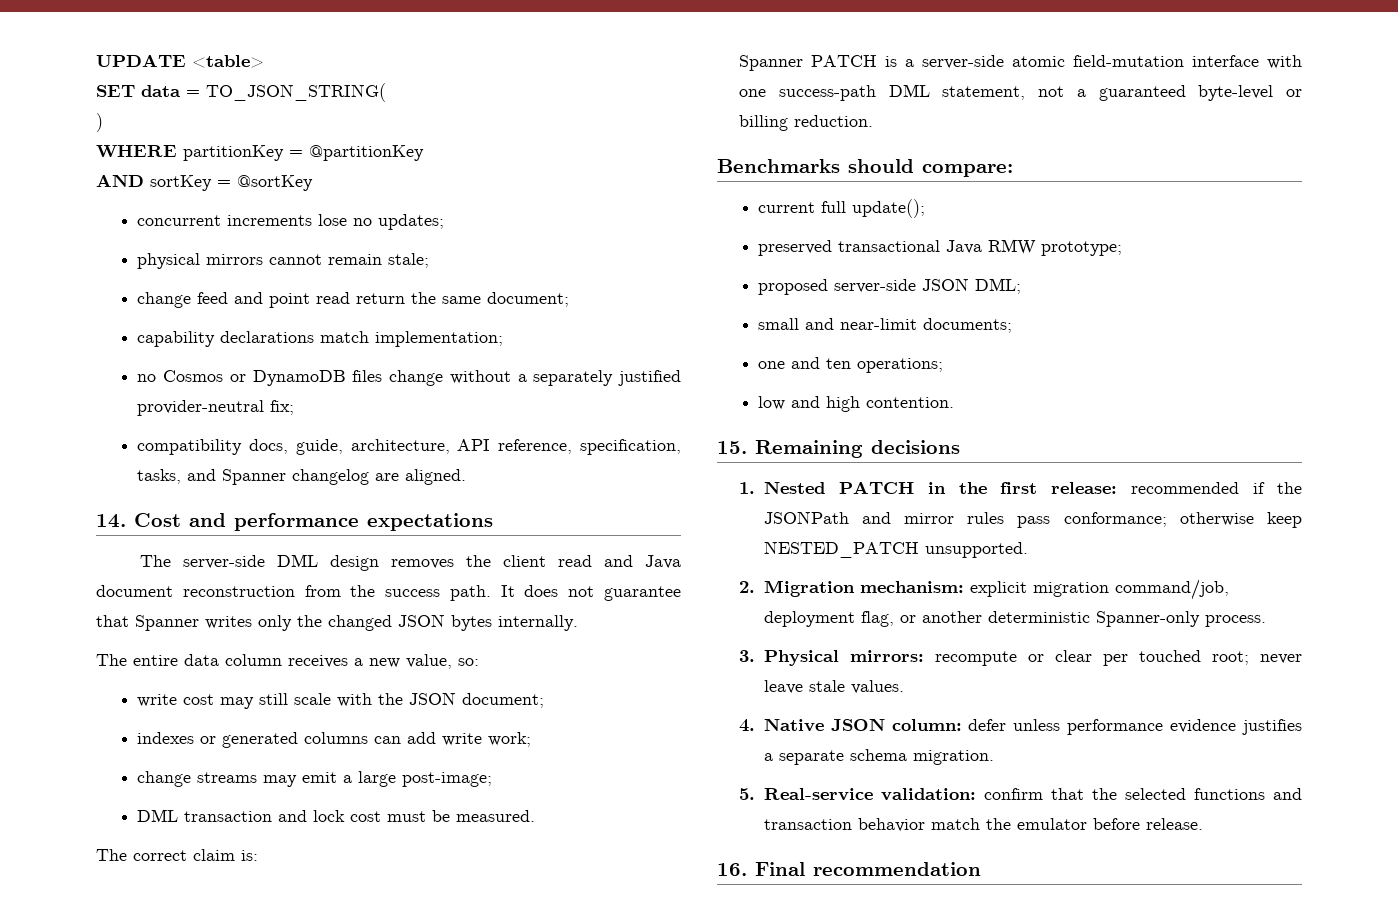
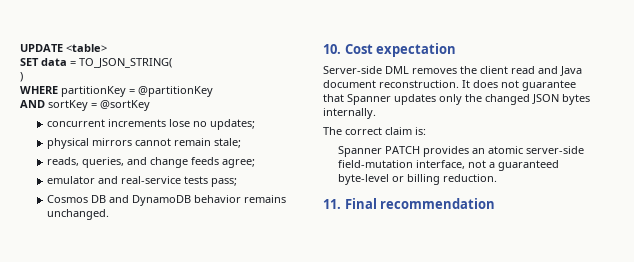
- change feed and point read return the same document;
- capability declarations match implementation;
- no Cosmos or DynamoDB files change without a separately justified provider-neutral fix;
- compatibility docs, guide, architecture, API reference, specification, tasks, and Spanner changelog are aligned.
- 14. Cost and performance expectations
- The server-side DML design removes the client read and Java document reconstruction from the success path.
+ reads, queries, and change feeds agree;
+ emulator and real-service tests pass;
+ Cosmos DB and DynamoDB behavior remains unchanged.
+ 10. Cost expectation
+ Server-side DML removes the client read and Java document reconstruction.
- It does not guarantee that Spanner writes only the changed JSON bytes internally.
+ It does not guarantee that Spanner updates only the changed JSON bytes internally.
- The entire data column receives a new value, so:
- write cost may still scale with the JSON document;
- indexes or generated columns can add write work;
- change streams may emit a large post-image;
- DML transaction and lock cost must be measured.
- Spanner PATCH is a server-side atomic field-mutation interface with one success-path DML statement, not a guaranteed byte-level or billing reduction.
+ Spanner PATCH provides an atomic server-side field-mutation interface, not a guaranteed byte-level or billing reduction.
- Benchmarks should compare:
- current full update();
- preserved transactional Java RMW prototype;
- proposed server-side JSON DML;
- small and near-limit documents;
- one and ten operations;
- low and high contention.
- 15. Remaining decisions
- 1. Nested PATCH in the first release: recommended if the JSONPath and mirror rules pass conformance; otherwise keep NESTED_PATCH unsupported.
- 2. Migration mechanism: explicit migration command/job, deployment flag, or another deterministic Spanner-only process.
- 3. Physical mirrors: recompute or clear per touched root; never leave stale values.
- 4. Native JSON column: defer unless performance evidence justifies a separate schema migration.
- 5. Real-service validation: confirm that the selected functions and transaction behavior match the emulator before release.
- 16. Final recommendation
+ 11. Final recommendation

